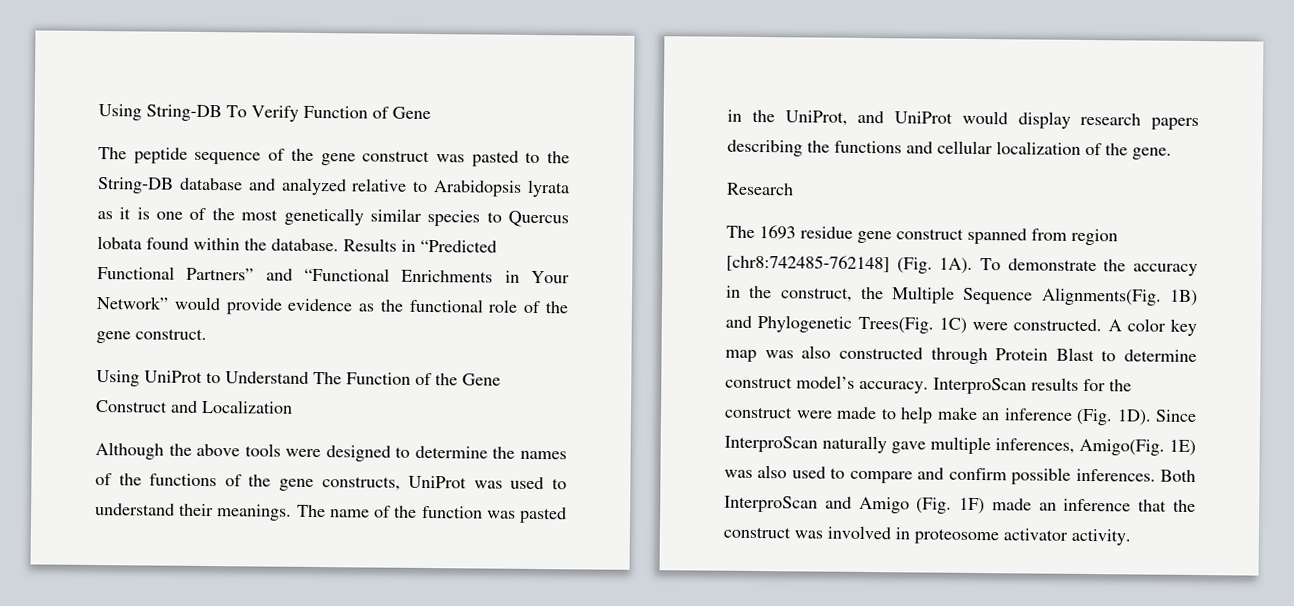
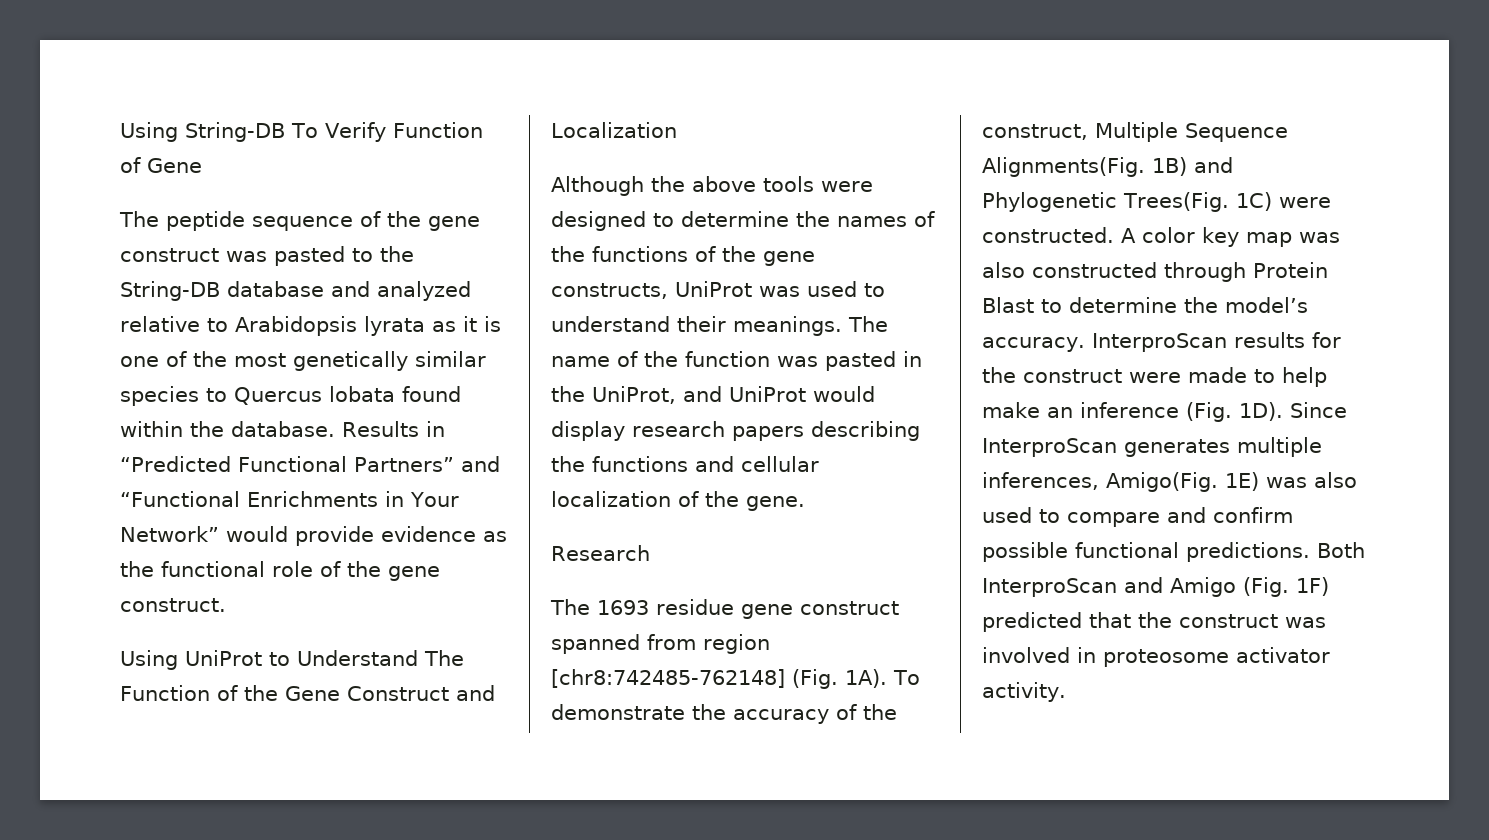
- To demonstrate the accuracy in the construct, the Multiple Sequence Alignments(Fig.
+ To demonstrate the accuracy of the construct, Multiple Sequence Alignments(Fig.
- A color key map was also constructed through Protein Blast to determine construct model’s accuracy.
+ A color key map was also constructed through Protein Blast to determine the model’s accuracy.
- Since InterproScan naturally gave multiple inferences, Amigo(Fig.
+ Since InterproScan generates multiple inferences, Amigo(Fig.
- 1E) was also used to compare and confirm possible inferences.
+ 1E) was also used to compare and confirm possible functional predictions.
- Both InterproScan and Amigo (Fig. 1F) made an inference that the construct was involved in proteosome activator activity.
+ Both InterproScan and Amigo (Fig. 1F) predicted that the construct was involved in proteosome activator activity.

